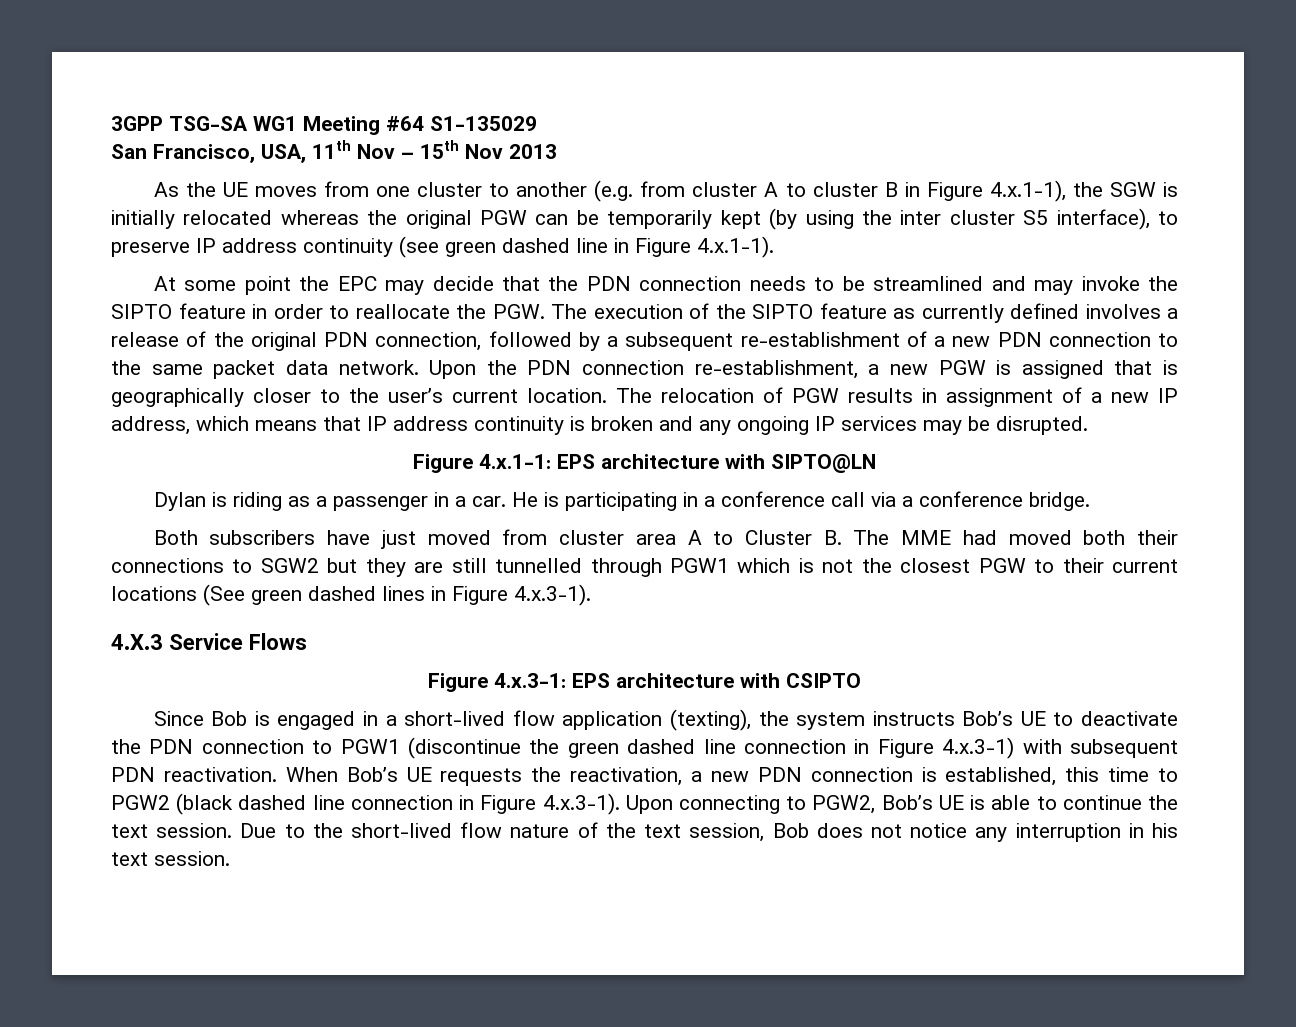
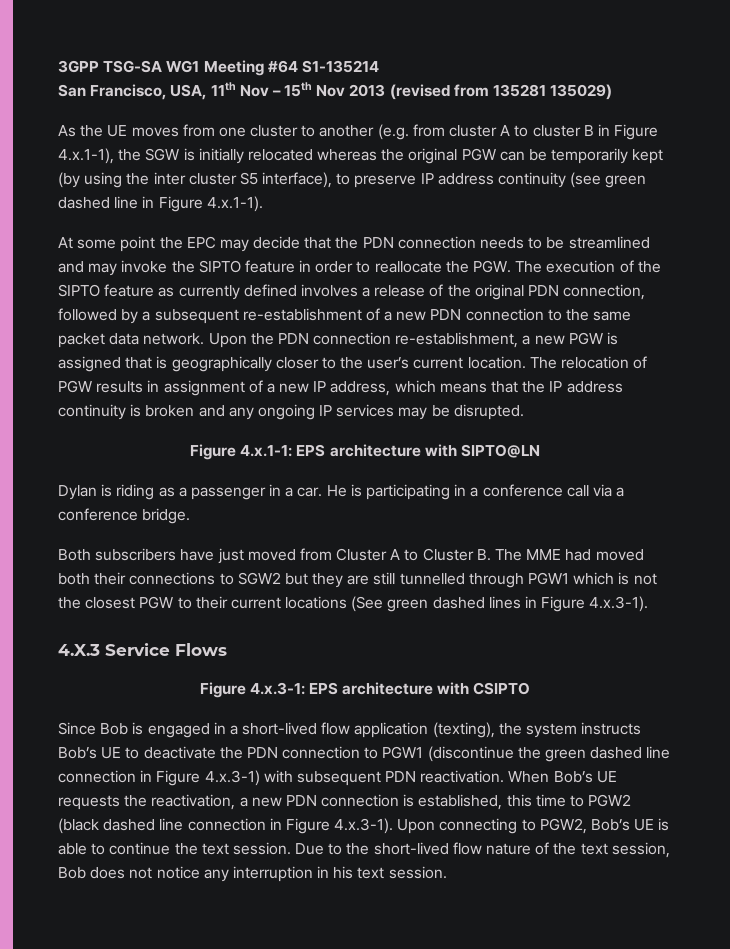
- 3GPP TSG-SA WG1 Meeting #64 S1-135029
+ 3GPP TSG-SA WG1 Meeting #64 S1-135214
- San Francisco, USA, 11th Nov – 15th Nov 2013
+ San Francisco, USA, 11th Nov – 15th Nov 2013 (revised from 135281 135029)
- The relocation of PGW results in assignment of a new IP address, which means that IP address continuity is broken and any ongoing IP services may be disrupted.
+ The relocation of PGW results in assignment of a new IP address, which means that the IP address continuity is broken and any ongoing IP services may be disrupted.
- Both subscribers have just moved from cluster area A to Cluster B. The MME had moved both their connections to SGW2 but they are still tunnelled through PGW1 which is not the closest PGW to their current locations (See green dashed lines in Figure 4.x.3-1).
+ Both subscribers have just moved from Cluster A to Cluster B. The MME had moved both their connections to SGW2 but they are still tunnelled through PGW1 which is not the closest PGW to their current locations (See green dashed lines in Figure 4.x.3-1).

